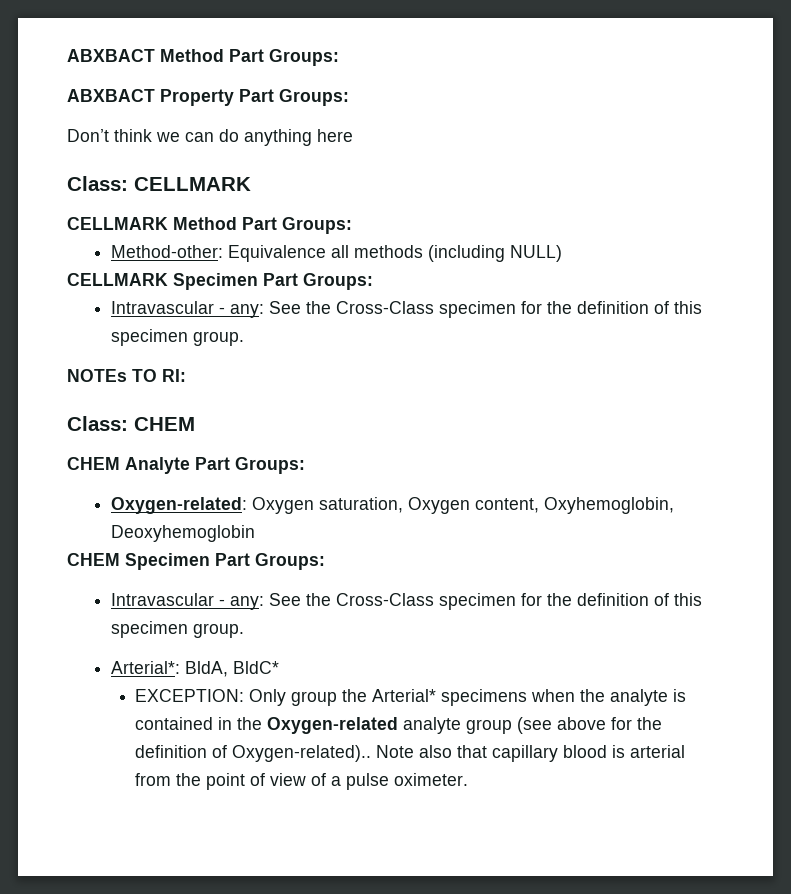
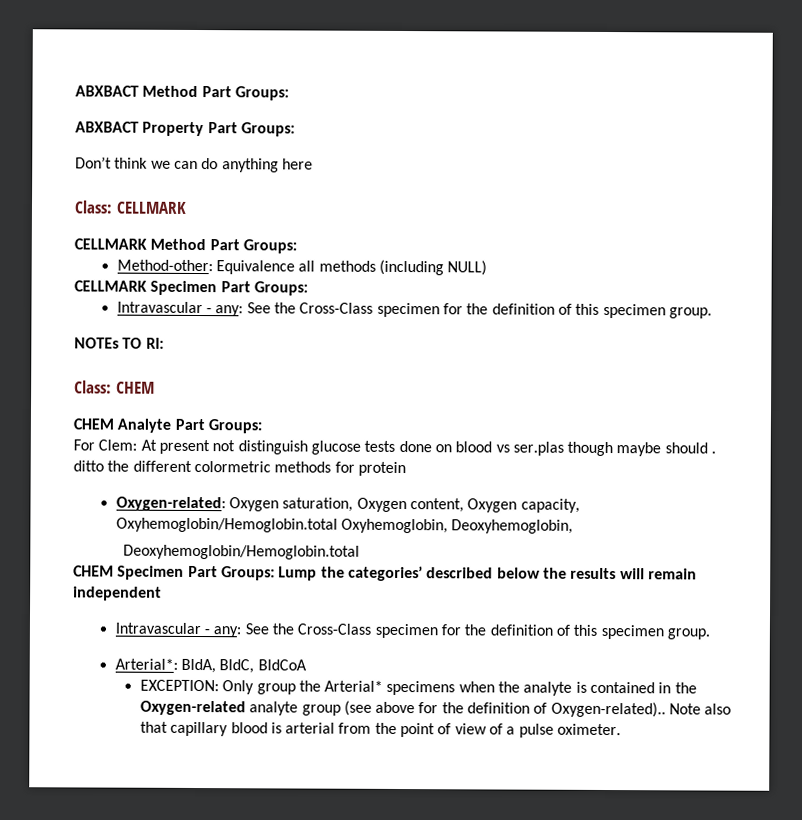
+ For Clem: At present not distinguish glucose tests done on blood vs ser.plas though maybe should . ditto the different colormetric methods for protein
- Oxygen-related: Oxygen saturation, Oxygen content, Oxyhemoglobin, Deoxyhemoglobin
- CHEM Specimen Part Groups:
+ Oxygen-related: Oxygen saturation, Oxygen content, Oxygen capacity, Oxyhemoglobin/Hemoglobin.total Oxyhemoglobin, Deoxyhemoglobin,
+ Deoxyhemoglobin/Hemoglobin.total
+ CHEM Specimen Part Groups: Lump the categories’ described below the results will remain independent
- Arterial*: BldA, BldC*
+ Arterial*: BldA, BldC, BldCoA

